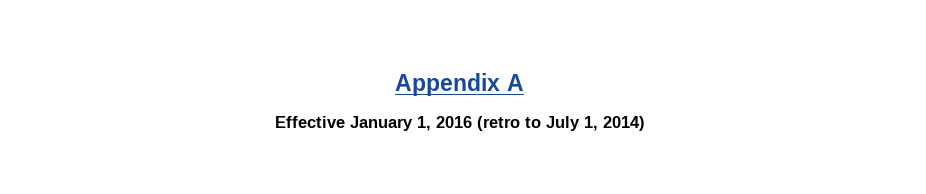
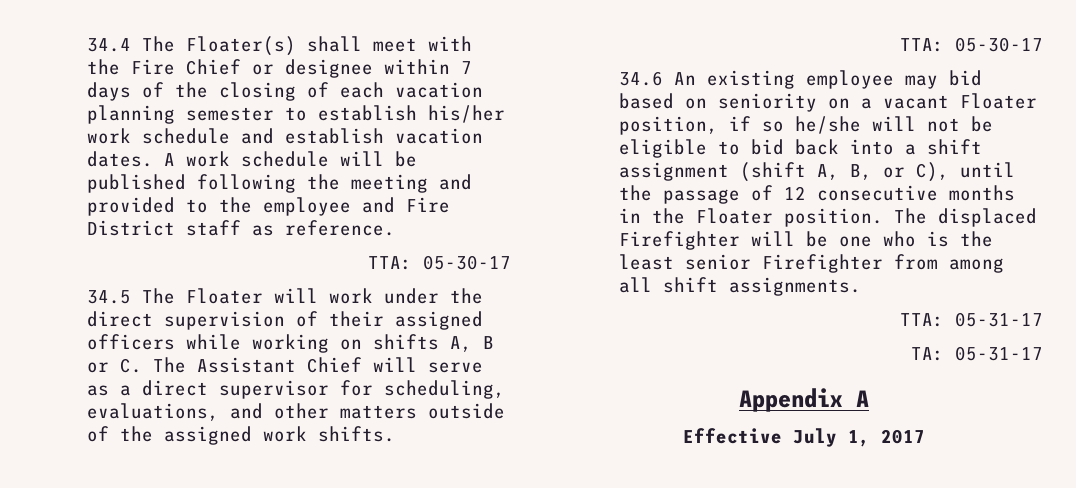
+ 34.4 The Floater(s) shall meet with the Fire Chief or designee within 7 days of the closing of each vacation planning semester to establish his/her work schedule and establish vacation dates. A work schedule will be published following the meeting and provided to the employee and Fire District staff as reference.
+ TTA: 05-30-17
+ 34.5 The Floater will work under the direct supervision of their assigned officers while working on shifts A, B or C. The Assistant Chief will serve as a direct supervisor for scheduling, evaluations, and other matters outside of the assigned work shifts.
+ TTA: 05-30-17
+ 34.6 An existing employee may bid based on seniority on a vacant Floater position, if so he/she will not be eligible to bid back into a shift assignment (shift A, B, or C), until the passage of 12 consecutive months in the Floater position. The displaced Firefighter will be one who is the least senior Firefighter from among all shift assignments.
+ TTA: 05-31-17
+ TA: 05-31-17
  Appendix A
- Effective January 1, 2016 (retro to July 1, 2014)
+ Effective July 1, 2017

